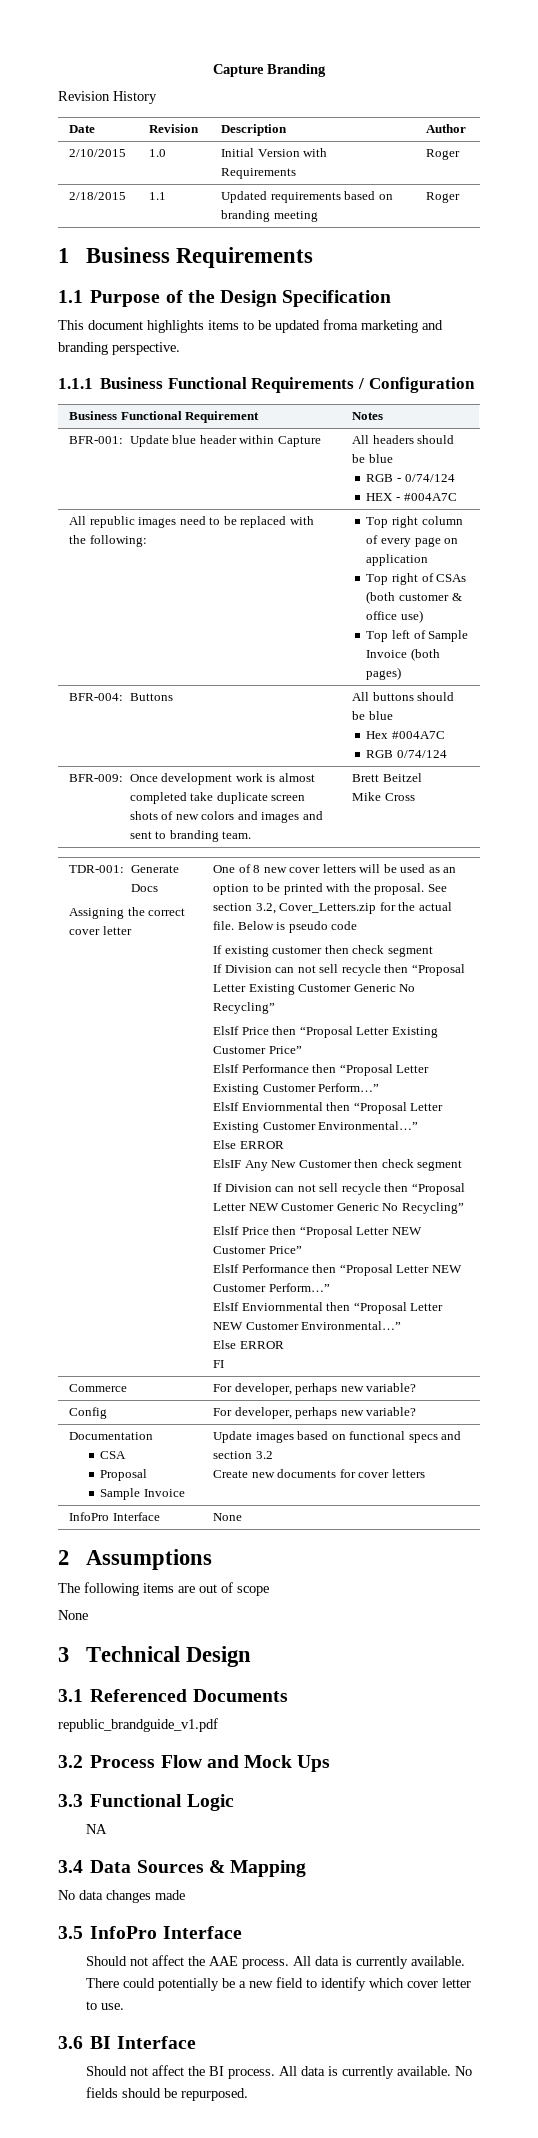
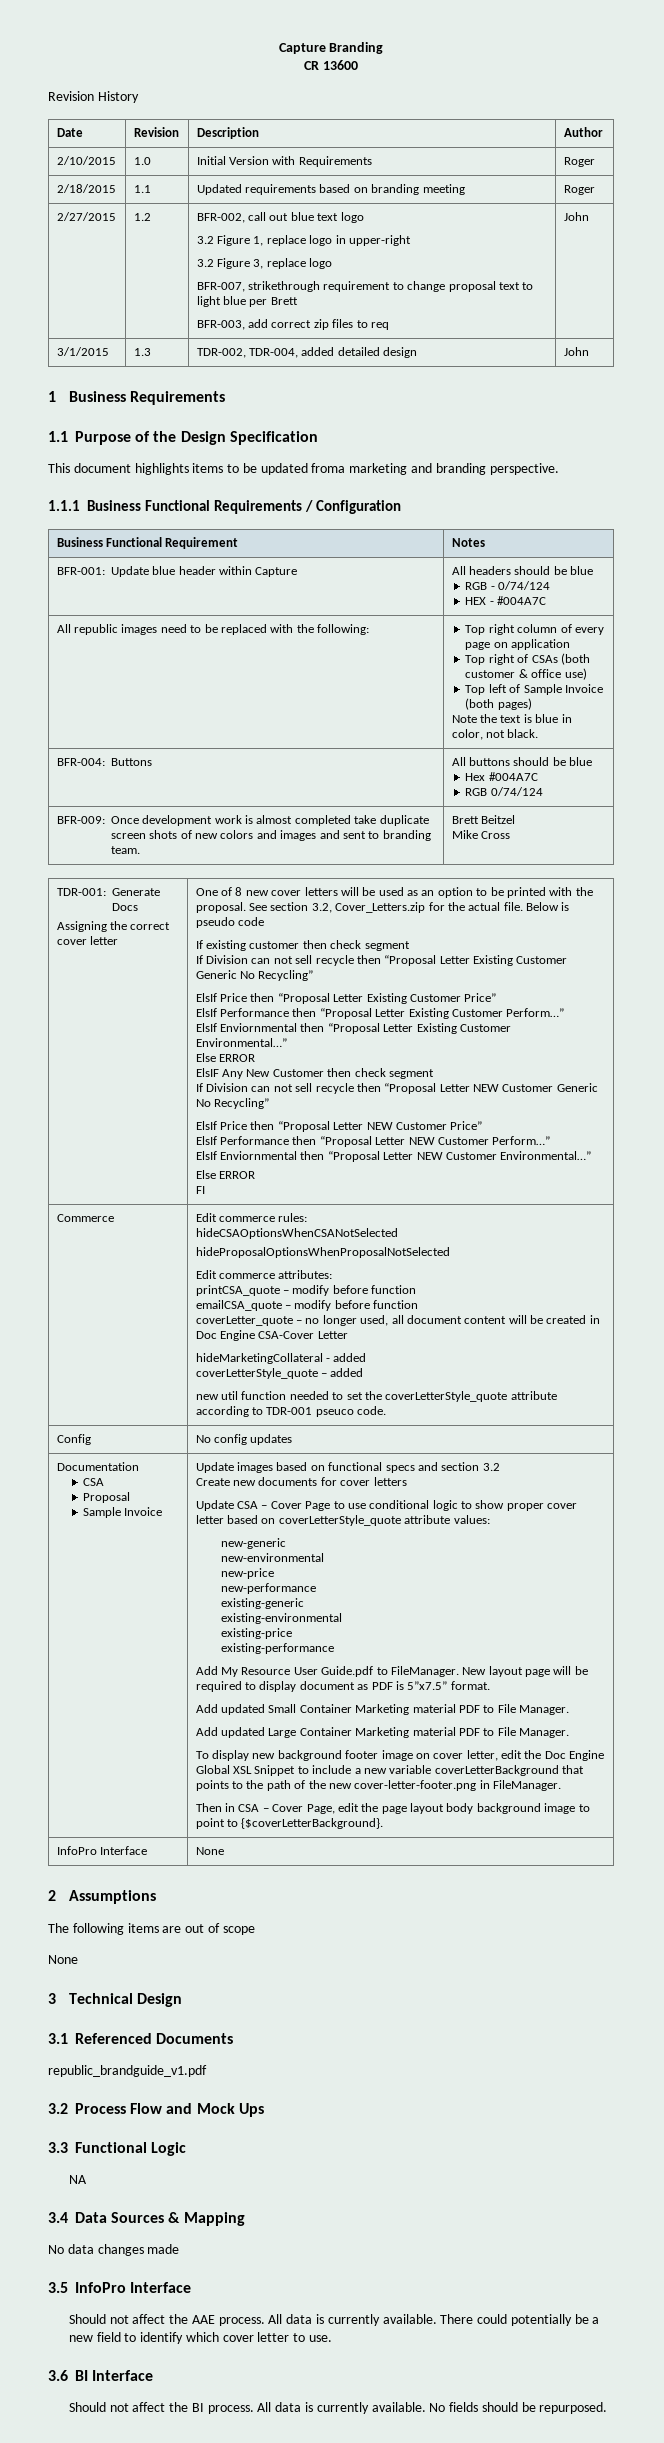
+ CR 13600
+ 2/27/2015 | 1.2 | BFR-002, call out blue text logo
+ 3.2 Figure 1, replace logo in upper-right
+ 3.2 Figure 3, replace logo
+ BFR-007, strikethrough requirement to change proposal text to light blue per Brett
+ BFR-003, add correct zip files to req | John
+ 3/1/2015 | 1.3 | TDR-002, TDR-004, added detailed design | John
+ Note the text is blue in color, not black.
- Commerce | For developer, perhaps new variable?
- Config | For developer, perhaps new variable?
+ Commerce | Edit commerce rules:
+ hideCSAOptionsWhenCSANotSelected
+ hideProposalOptionsWhenProposalNotSelected
+ Edit commerce attributes:
+ printCSA_quote – modify before function
+ emailCSA_quote – modify before function
+ coverLetter_quote – no longer used, all document content will be created in Doc Engine CSA-Cover Letter
+ hideMarketingCollateral - added
+ coverLetterStyle_quote – added
+ new util function needed to set the coverLetterStyle_quote attribute according to TDR-001 pseuco code.
+ Config | No config updates
+ Update CSA – Cover Page to use conditional logic to show proper cover letter based on coverLetterStyle_quote attribute values:
+ new-generic
+ new-environmental
+ new-price
+ new-performance
+ existing-generic
+ existing-environmental
+ existing-price
+ existing-performance
+ Add My Resource User Guide.pdf to FileManager. New layout page will be required to display document as PDF is 5”x7.5” format.
+ Add updated Small Container Marketing material PDF to File Manager.
+ Add updated Large Container Marketing material PDF to File Manager.
+ To display new background footer image on cover letter, edit the Doc Engine Global XSL Snippet to include a new variable coverLetterBackground that points to the path of the new cover-letter-footer.png in FileManager.
+ Then in CSA – Cover Page, edit the page layout body background image to point to {$coverLetterBackground}.

